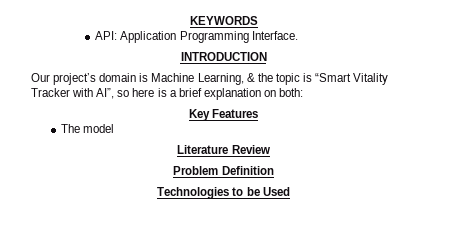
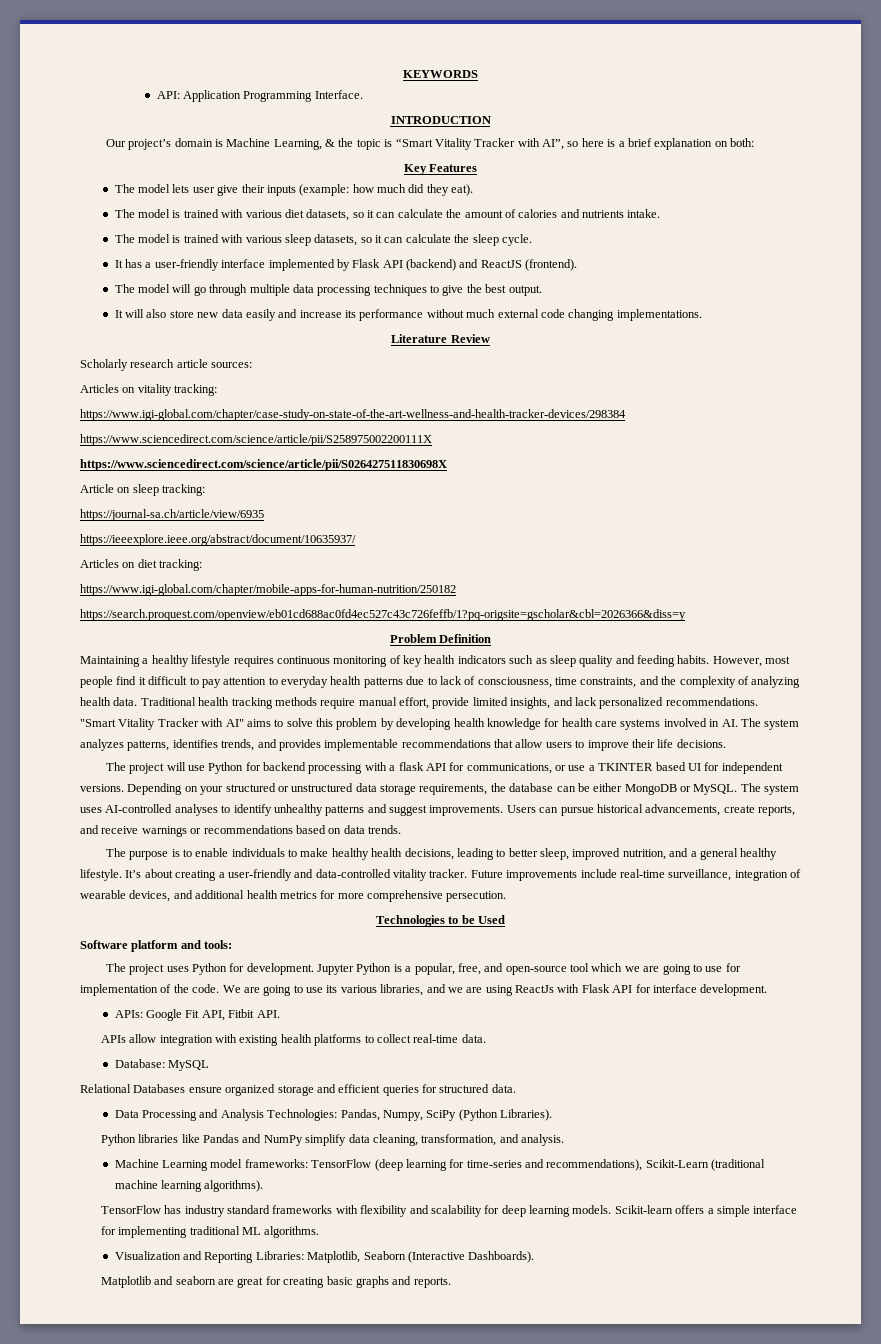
- The model
+ The model lets user give their inputs (example: how much did they eat).
+ The model is trained with various diet datasets, so it can calculate the amount of calories and nutrients intake.
+ The model is trained with various sleep datasets, so it can calculate the sleep cycle.
+ It has a user-friendly interface implemented by Flask API (backend) and ReactJS (frontend).
+ The model will go through multiple data processing techniques to give the best output.
+ It will also store new data easily and increase its performance without much external code changing implementations.
  Literature Review
+ Scholarly research article sources:
+ Articles on vitality tracking:
+ https://www.igi-global.com/chapter/case-study-on-state-of-the-art-wellness-and-health-tracker-devices/298384
+ https://www.sciencedirect.com/science/article/pii/S258975002200111X
+ https://www.sciencedirect.com/science/article/pii/S026427511830698X
+ Article on sleep tracking:
+ https://journal-sa.ch/article/view/6935
+ https://ieeexplore.ieee.org/abstract/document/10635937/
+ Articles on diet tracking:
+ https://www.igi-global.com/chapter/mobile-apps-for-human-nutrition/250182
+ https://search.proquest.com/openview/eb01cd688ac0fd4ec527c43c726feffb/1?pq-origsite=gscholar&cbl=2026366&diss=y
  Problem Definition
+ Maintaining a healthy lifestyle requires continuous monitoring of key health indicators such as sleep quality and feeding habits. However, most people find it difficult to pay attention to everyday health patterns due to lack of consciousness, time constraints, and the complexity of analyzing health data. Traditional health tracking methods require manual effort, provide limited insights, and lack personalized recommendations.
+ "Smart Vitality Tracker with AI" aims to solve this problem by developing health knowledge for health care systems involved in AI. The system analyzes patterns, identifies trends, and provides implementable recommendations that allow users to improve their life decisions.
+ The project will use Python for backend processing with a flask API for communications, or use a TKINTER based UI for independent versions. Depending on your structured or unstructured data storage requirements, the database can be either MongoDB or MySQL. The system uses AI-controlled analyses to identify unhealthy patterns and suggest improvements. Users can pursue historical advancements, create reports, and receive warnings or recommendations based on data trends.
+ The purpose is to enable individuals to make healthy health decisions, leading to better sleep, improved nutrition, and a general healthy lifestyle. It’s about creating a user-friendly and data-controlled vitality tracker. Future improvements include real-time surveillance, integration of wearable devices, and additional health metrics for more comprehensive persecution.
  Technologies to be Used
+ Software platform and tools:
+ The project uses Python for development. Jupyter Python is a popular, free, and open-source tool which we are going to use for implementation of the code. We are going to use its various libraries, and we are using ReactJs with Flask API for interface development.
+ APIs: Google Fit API, Fitbit API.
+ APIs allow integration with existing health platforms to collect real-time data.
+ Database: MySQL
+ Relational Databases ensure organized storage and efficient queries for structured data.
+ Data Processing and Analysis Technologies: Pandas, Numpy, SciPy (Python Libraries).
+ Python libraries like Pandas and NumPy simplify data cleaning, transformation, and analysis.
+ Machine Learning model frameworks: TensorFlow (deep learning for time-series and recommendations), Scikit-Learn (traditional machine learning algorithms).
+ TensorFlow has industry standard frameworks with flexibility and scalability for deep learning models. Scikit-learn offers a simple interface for implementing traditional ML algorithms.
+ Visualization and Reporting Libraries: Matplotlib, Seaborn (Interactive Dashboards).
+ Matplotlib and seaborn are great for creating basic graphs and reports.

